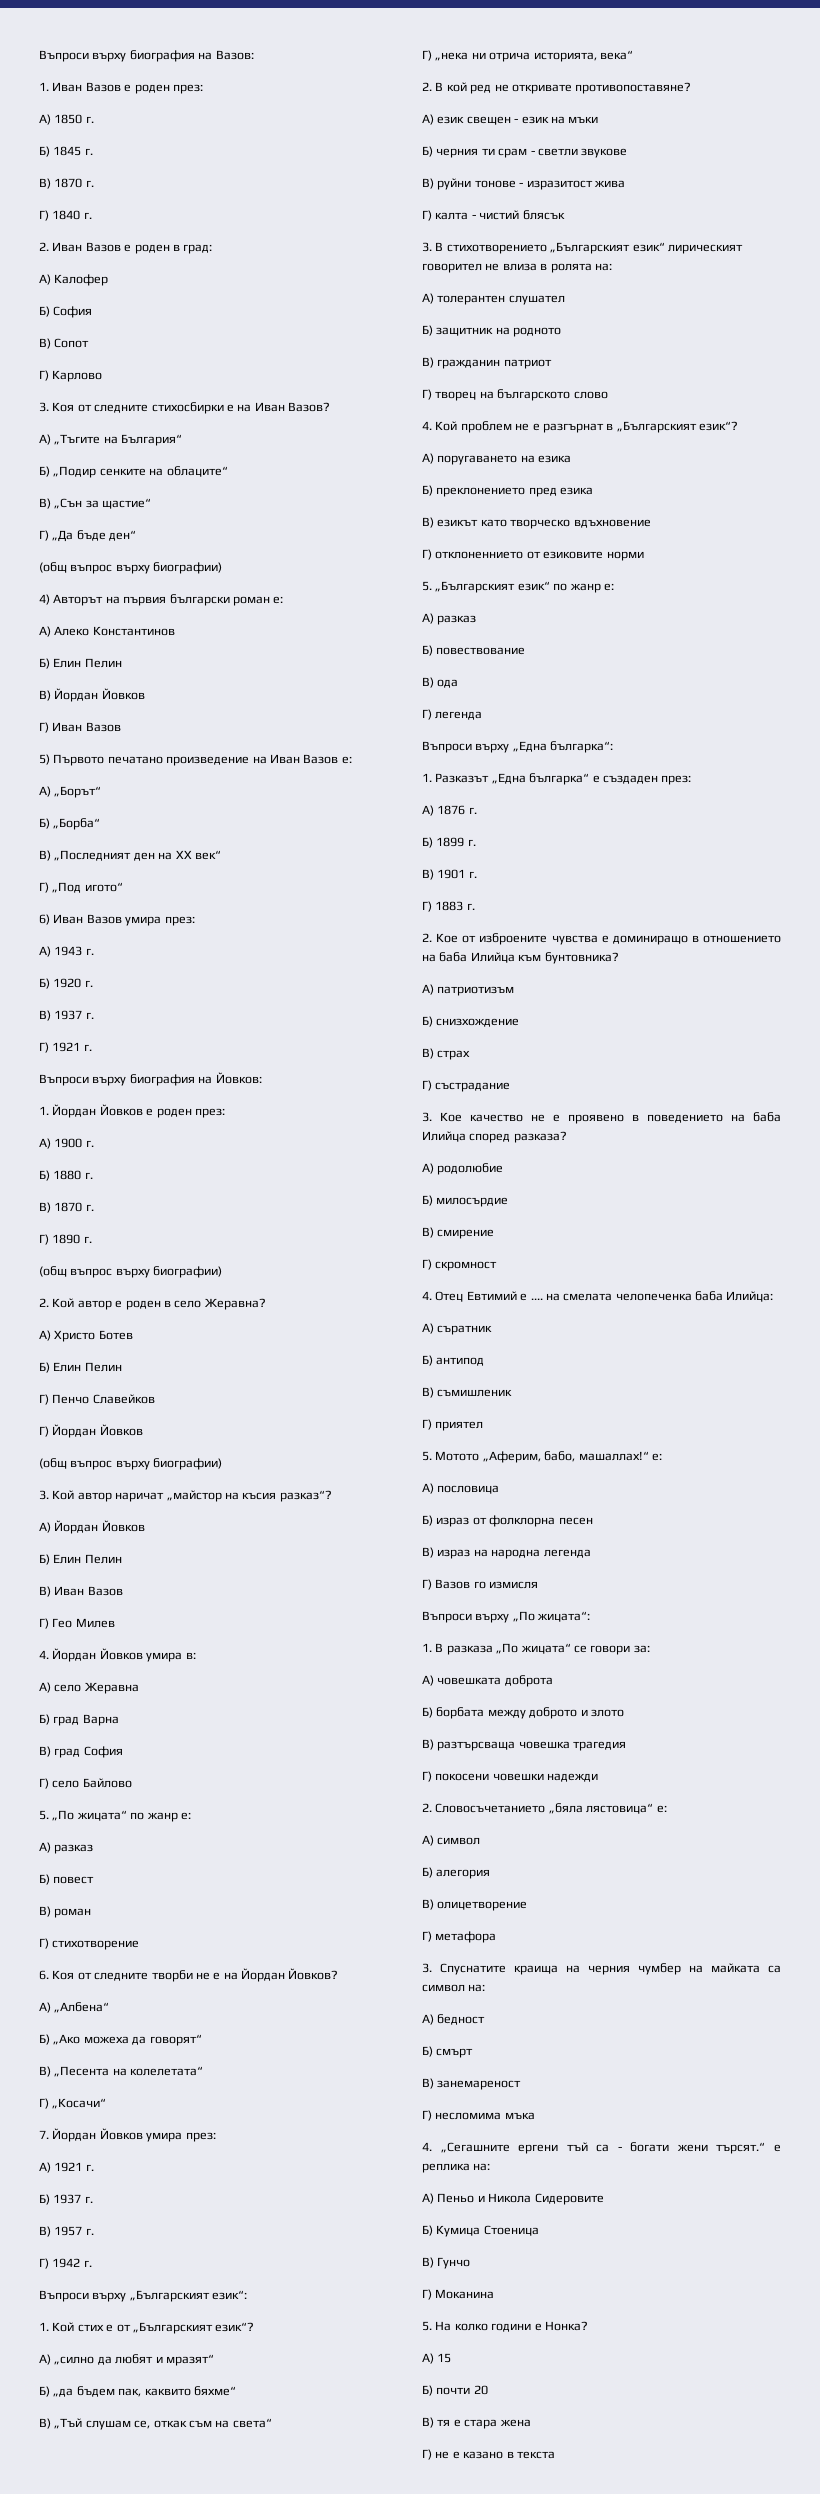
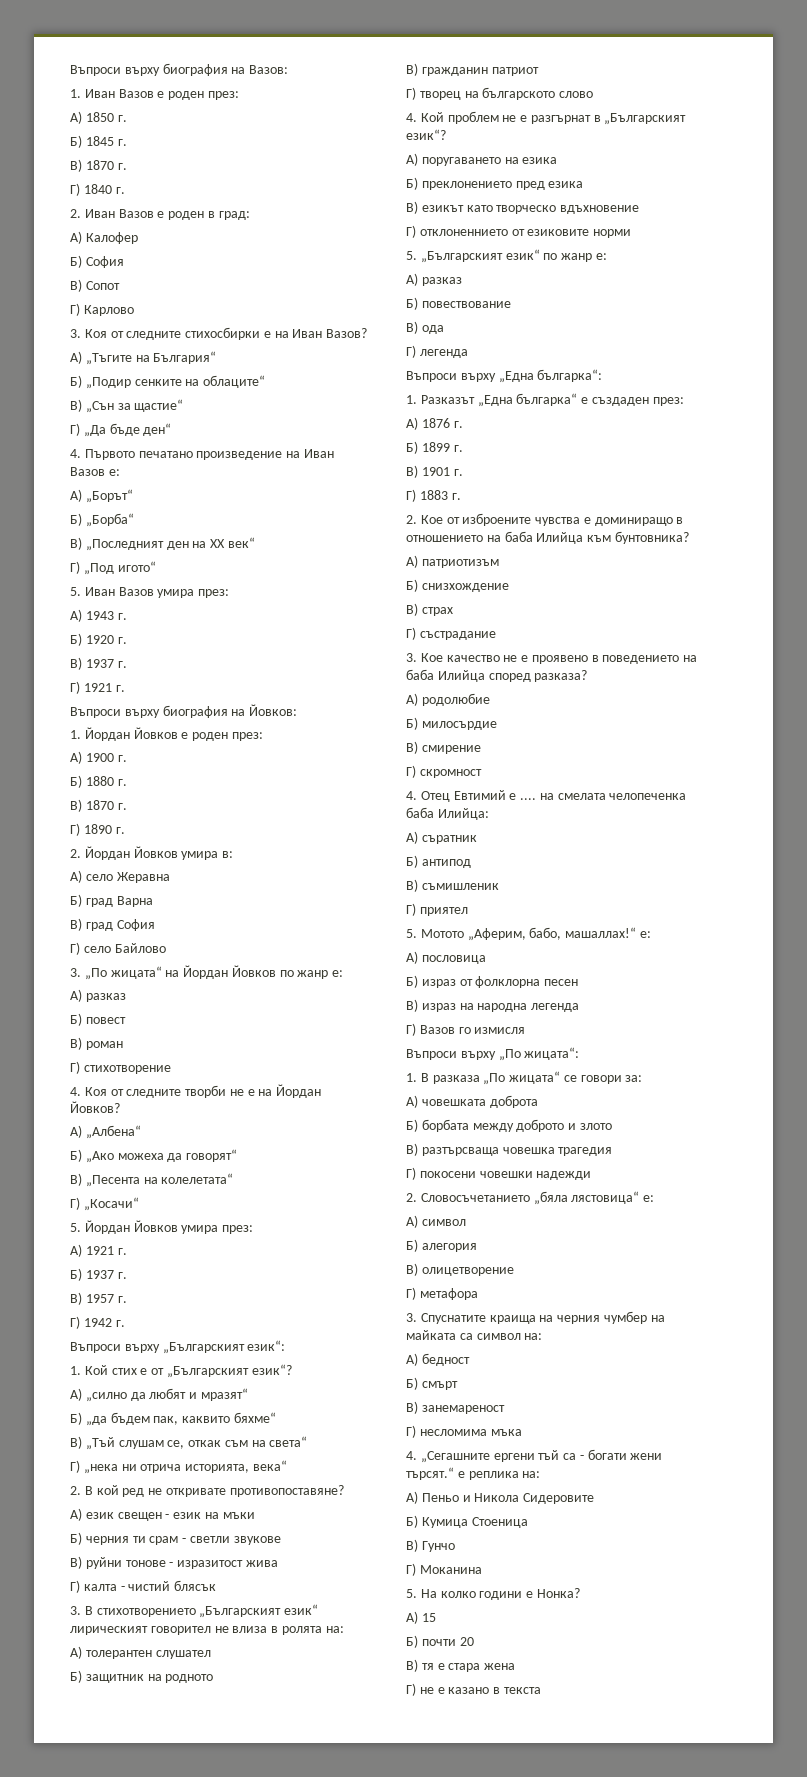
  Г) „Да бъде ден“
- (общ въпрос върху биографии)
- 4) Авторът на първия български роман е:
- А) Алеко Константинов
- Б) Елин Пелин
- В) Йордан Йовков
- Г) Иван Вазов
- 5) Първото печатано произведение на Иван Вазов е:
+ 4. Първото печатано произведение на Иван Вазов е:
- 6) Иван Вазов умира през:
+ 5. Иван Вазов умира през:
  Г) 1890 г.
- (общ въпрос върху биографии)
- 2. Кой автор е роден в село Жеравна?
- А) Христо Ботев
- Б) Елин Пелин
- Г) Пенчо Славейков
- Г) Йордан Йовков
- (общ въпрос върху биографии)
- 3. Кой автор наричат „майстор на късия разказ“?
- А) Йордан Йовков
- Б) Елин Пелин
- В) Иван Вазов
- Г) Гео Милев
- 4. Йордан Йовков умира в:
+ 2. Йордан Йовков умира в:
- 5. „По жицата“ по жанр е:
+ 3. „По жицата“ на Йордан Йовков по жанр е:
- 6. Коя от следните творби не е на Йордан Йовков?
+ 4. Коя от следните творби не е на Йордан Йовков?
- 7. Йордан Йовков умира през:
+ 5. Йордан Йовков умира през:

